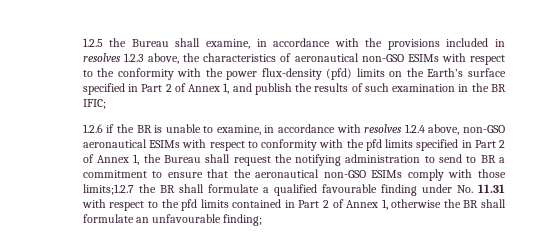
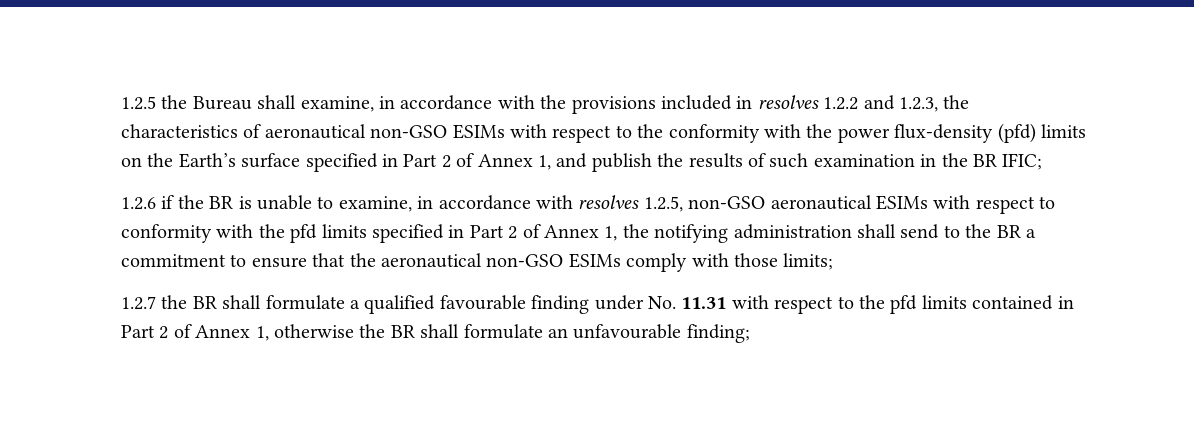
- 1.2.5 the Bureau shall examine, in accordance with the provisions included in resolves 1.2.3 above, the characteristics of aeronautical non-GSO ESIMs with respect to the conformity with the power flux-density (pfd) limits on the Earth’s surface specified in Part 2 of Annex 1, and publish the results of such examination in the BR IFIC;
+ 1.2.5 the Bureau shall examine, in accordance with the provisions included in resolves 1.2.2 and 1.2.3, the characteristics of aeronautical non-GSO ESIMs with respect to the conformity with the power flux-density (pfd) limits on the Earth’s surface specified in Part 2 of Annex 1, and publish the results of such examination in the BR IFIC;
- 1.2.6 if the BR is unable to examine, in accordance with resolves 1.2.4 above, non-GSO aeronautical ESIMs with respect to conformity with the pfd limits specified in Part 2 of Annex 1, the Bureau shall request the notifying administration to send to BR a commitment to ensure that the aeronautical non-GSO ESIMs comply with those limits;1.2.7 the BR shall formulate a qualified favourable finding under No. 11.31 with respect to the pfd limits contained in Part 2 of Annex 1, otherwise the BR shall formulate an unfavourable finding;
+ 1.2.6 if the BR is unable to examine, in accordance with resolves 1.2.5, non-GSO aeronautical ESIMs with respect to conformity with the pfd limits specified in Part 2 of Annex 1, the notifying administration shall send to the BR a commitment to ensure that the aeronautical non-GSO ESIMs comply with those limits;
+ 1.2.7 the BR shall formulate a qualified favourable finding under No. 11.31 with respect to the pfd limits contained in Part 2 of Annex 1, otherwise the BR shall formulate an unfavourable finding;

